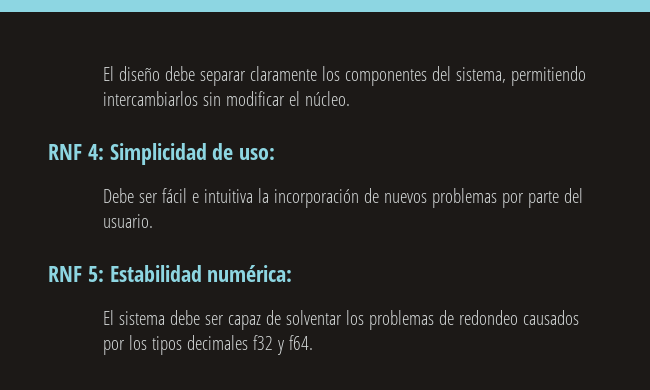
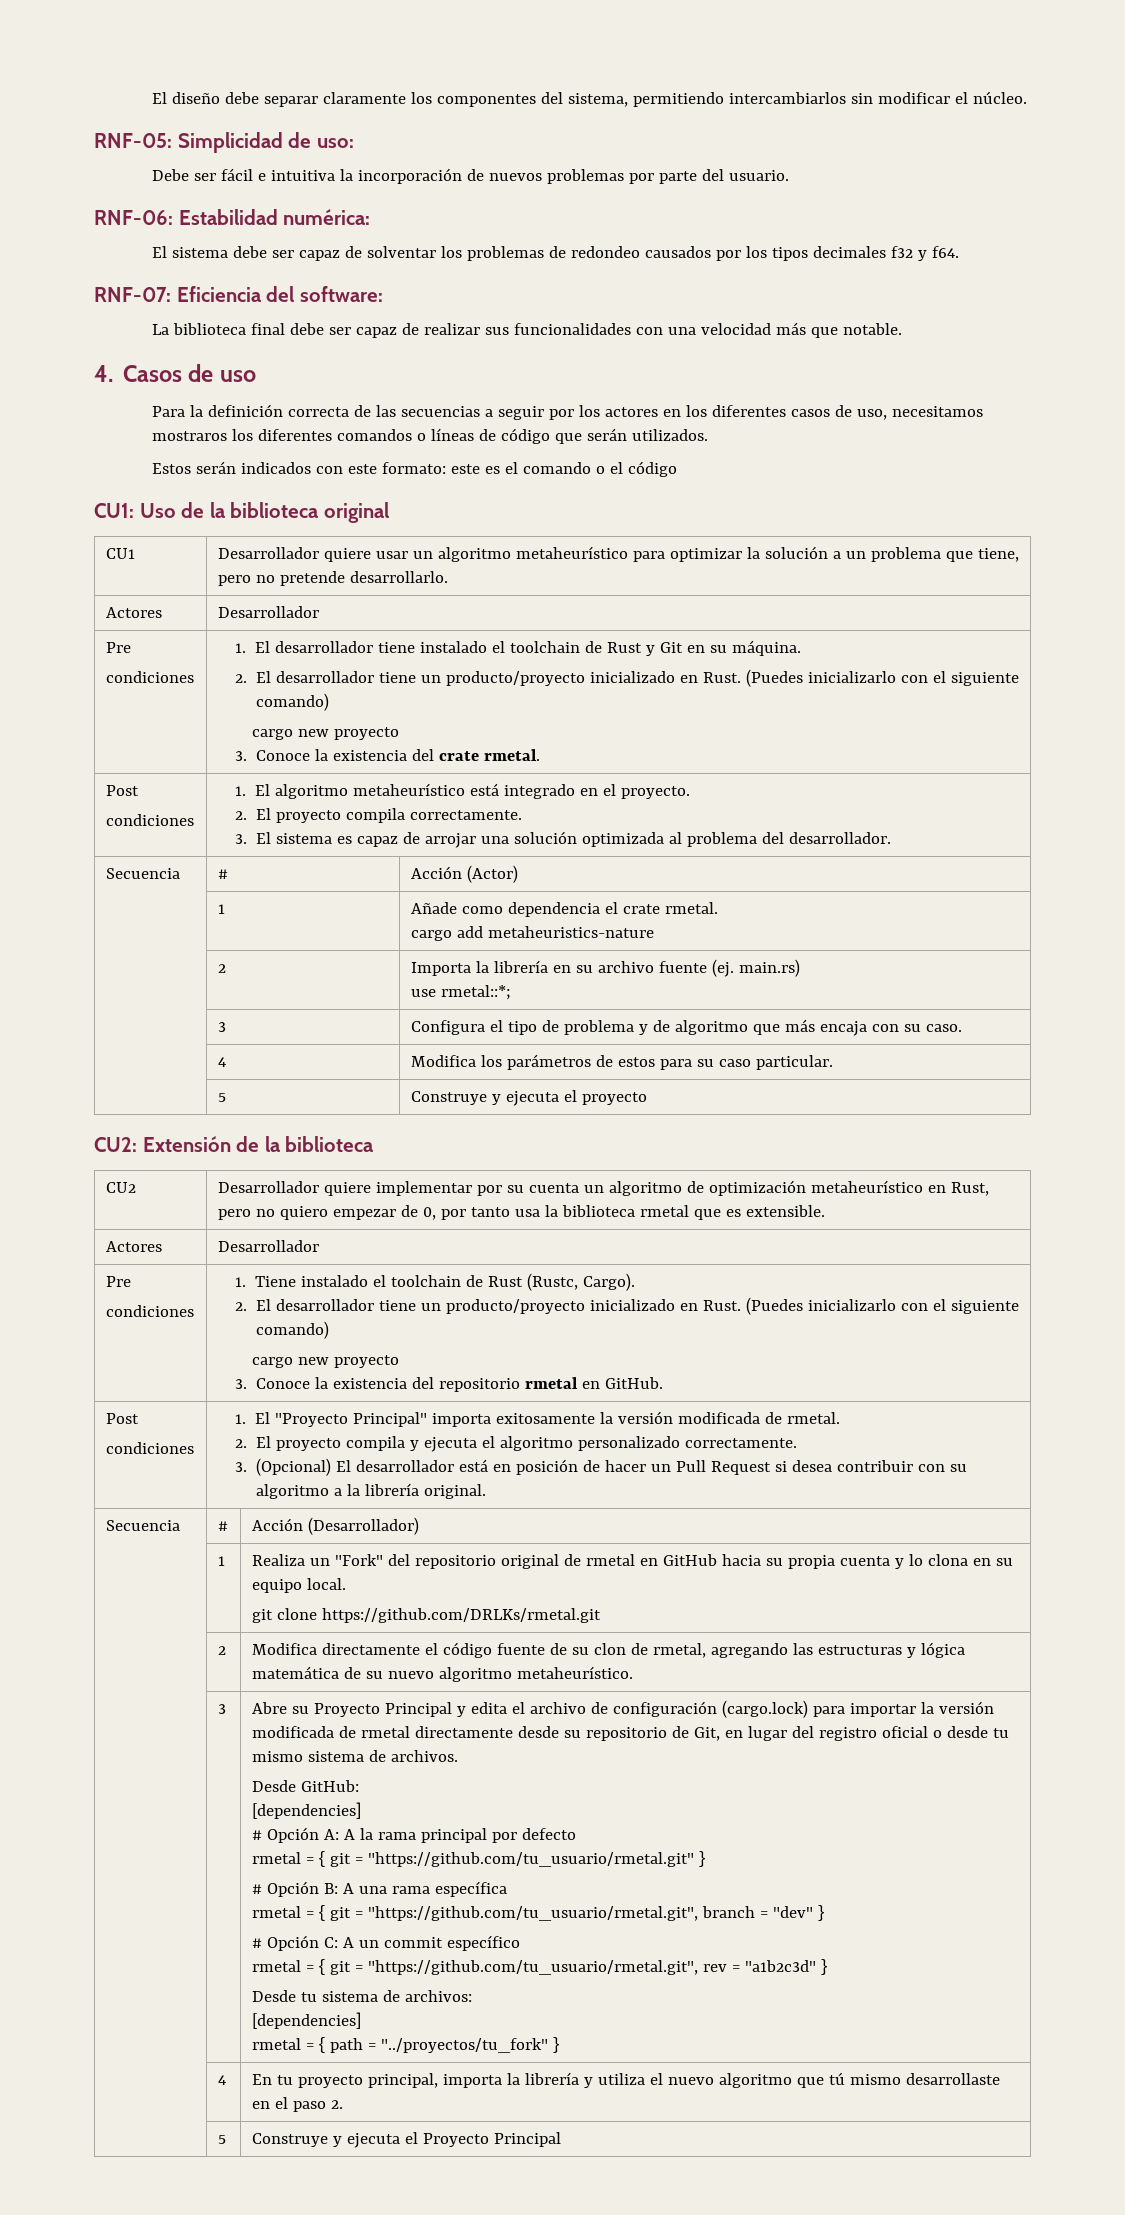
- RNF 4: Simplicidad de uso:
+ RNF-05: Simplicidad de uso:
- RNF 5: Estabilidad numérica:
+ RNF-06: Estabilidad numérica:
+ RNF-07: Eficiencia del software:
+ La biblioteca final debe ser capaz de realizar sus funcionalidades con una velocidad más que notable.
+ 4. Casos de uso
+ Para la definición correcta de las secuencias a seguir por los actores en los diferentes casos de uso, necesitamos mostraros los diferentes comandos o líneas de código que serán utilizados.
+ Estos serán indicados con este formato: este es el comando o el código
+ CU1: Uso de la biblioteca original
+ CU1 | Desarrollador quiere usar un algoritmo metaheurístico para optimizar la solución a un problema que tiene, pero no pretende desarrollarlo.
+ Actores | Desarrollador
+ Pre
+ condiciones | 1. El desarrollador tiene instalado el toolchain de Rust y Git en su máquina.
+ 2. El desarrollador tiene un producto/proyecto inicializado en Rust. (Puedes inicializarlo con el siguiente comando)
+ cargo new proyecto
+ 3. Conoce la existencia del crate rmetal.
+ Post
+ condiciones | 1. El algoritmo metaheurístico está integrado en el proyecto.
+ 2. El proyecto compila correctamente.
+ 3. El sistema es capaz de arrojar una solución optimizada al problema del desarrollador.
+ Secuencia | # | Acción (Actor)
+ | 1 | Añade como dependencia el crate rmetal.
+ cargo add metaheuristics-nature
+ | 2 | Importa la librería en su archivo fuente (ej. main.rs)
+ use rmetal::*;
+ | 3 | Configura el tipo de problema y de algoritmo que más encaja con su caso.
+ | 4 | Modifica los parámetros de estos para su caso particular.
+ | 5 | Construye y ejecuta el proyecto
+ CU2: Extensión de la biblioteca
+ CU2 | Desarrollador quiere implementar por su cuenta un algoritmo de optimización metaheurístico en Rust, pero no quiero empezar de 0, por tanto usa la biblioteca rmetal que es extensible.
+ Actores | Desarrollador
+ Pre
+ condiciones | 1. Tiene instalado el toolchain de Rust (Rustc, Cargo).
+ 2. El desarrollador tiene un producto/proyecto inicializado en Rust. (Puedes inicializarlo con el siguiente comando)
+ cargo new proyecto
+ 3. Conoce la existencia del repositorio rmetal en GitHub.
+ Post
+ condiciones | 1. El "Proyecto Principal" importa exitosamente la versión modificada de rmetal.
+ 2. El proyecto compila y ejecuta el algoritmo personalizado correctamente.
+ 3. (Opcional) El desarrollador está en posición de hacer un Pull Request si desea contribuir con su algoritmo a la librería original.
+ Secuencia | # | Acción (Desarrollador)
+ | 1 | Realiza un "Fork" del repositorio original de rmetal en GitHub hacia su propia cuenta y lo clona en su equipo local.
+ git clone https://github.com/DRLKs/rmetal.git
+ | 2 | Modifica directamente el código fuente de su clon de rmetal, agregando las estructuras y lógica matemática de su nuevo algoritmo metaheurístico.
+ | 3 | Abre su Proyecto Principal y edita el archivo de configuración (cargo.lock) para importar la versión modificada de rmetal directamente desde su repositorio de Git, en lugar del registro oficial o desde tu mismo sistema de archivos.
+ Desde GitHub:
+ [dependencies]
+ # Opción A: A la rama principal por defecto
+ rmetal = { git = "https://github.com/tu_usuario/rmetal.git" }
+ # Opción B: A una rama específica
+ rmetal = { git = "https://github.com/tu_usuario/rmetal.git", branch = "dev" }
+ # Opción C: A un commit específico
+ rmetal = { git = "https://github.com/tu_usuario/rmetal.git", rev = "a1b2c3d" }
+ Desde tu sistema de archivos:
+ [dependencies]
+ rmetal = { path = "../proyectos/tu_fork" }
+ | 4 | En tu proyecto principal, importa la librería y utiliza el nuevo algoritmo que tú mismo desarrollaste en el paso 2.
+ | 5 | Construye y ejecuta el Proyecto Principal

